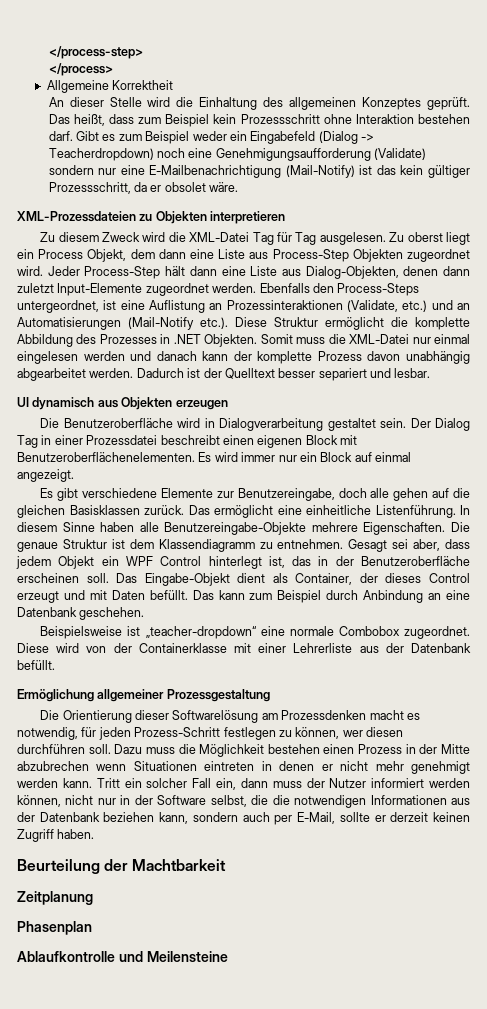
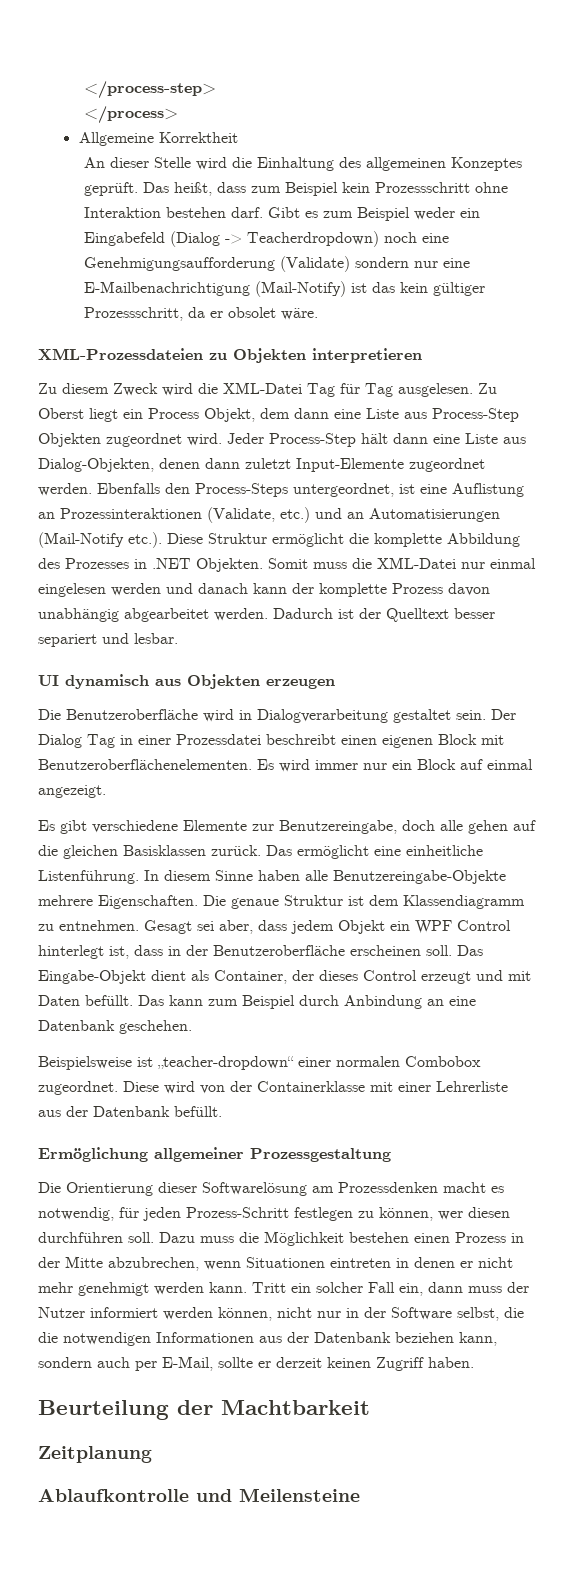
- Zu oberst liegt ein Process Objekt, dem dann eine Liste aus Process-Step Objekten zugeordnet wird.
+ Zu Oberst liegt ein Process Objekt, dem dann eine Liste aus Process-Step Objekten zugeordnet wird.
- Gesagt sei aber, dass jedem Objekt ein WPF Control hinterlegt ist, das in der Benutzeroberfläche erscheinen soll.
+ Gesagt sei aber, dass jedem Objekt ein WPF Control hinterlegt ist, dass in der Benutzeroberfläche erscheinen soll.
- Beispielsweise ist „teacher-dropdown“ eine normale Combobox zugeordnet.
+ Beispielsweise ist „teacher-dropdown“ einer normalen Combobox zugeordnet.
- Dazu muss die Möglichkeit bestehen einen Prozess in der Mitte abzubrechen wenn Situationen eintreten in denen er nicht mehr genehmigt werden kann.
+ Dazu muss die Möglichkeit bestehen einen Prozess in der Mitte abzubrechen, wenn Situationen eintreten in denen er nicht mehr genehmigt werden kann.
- Phasenplan

